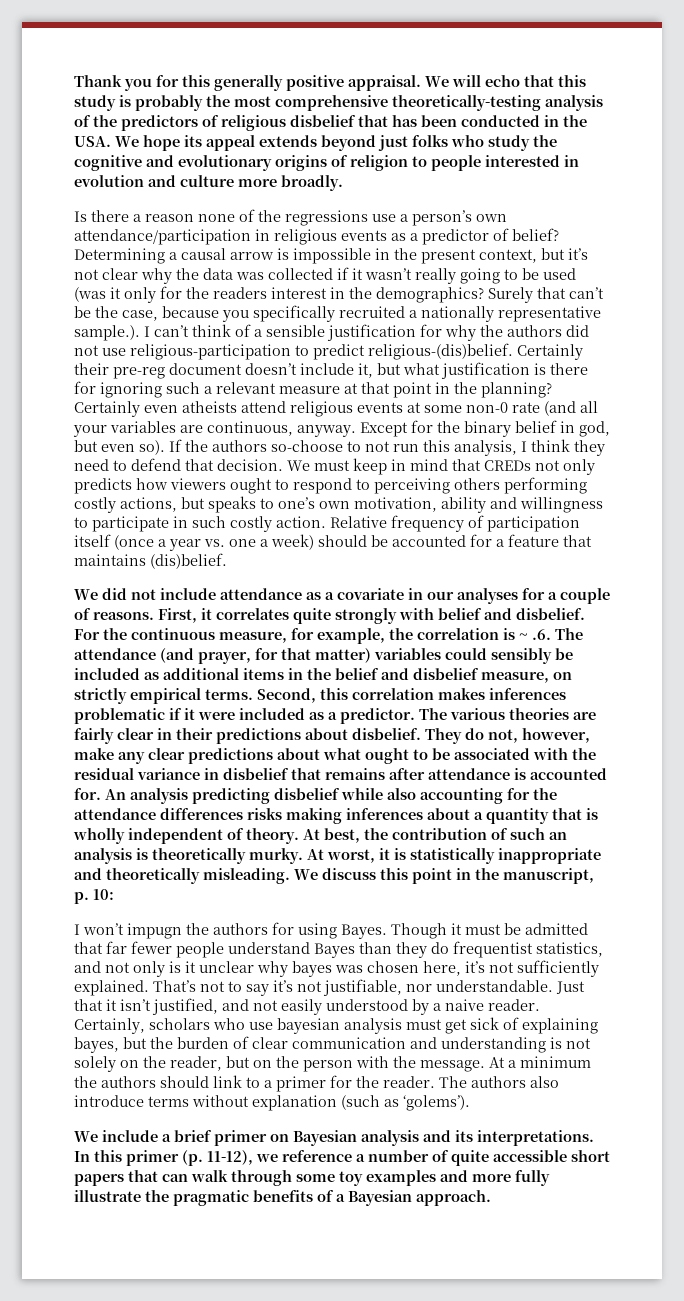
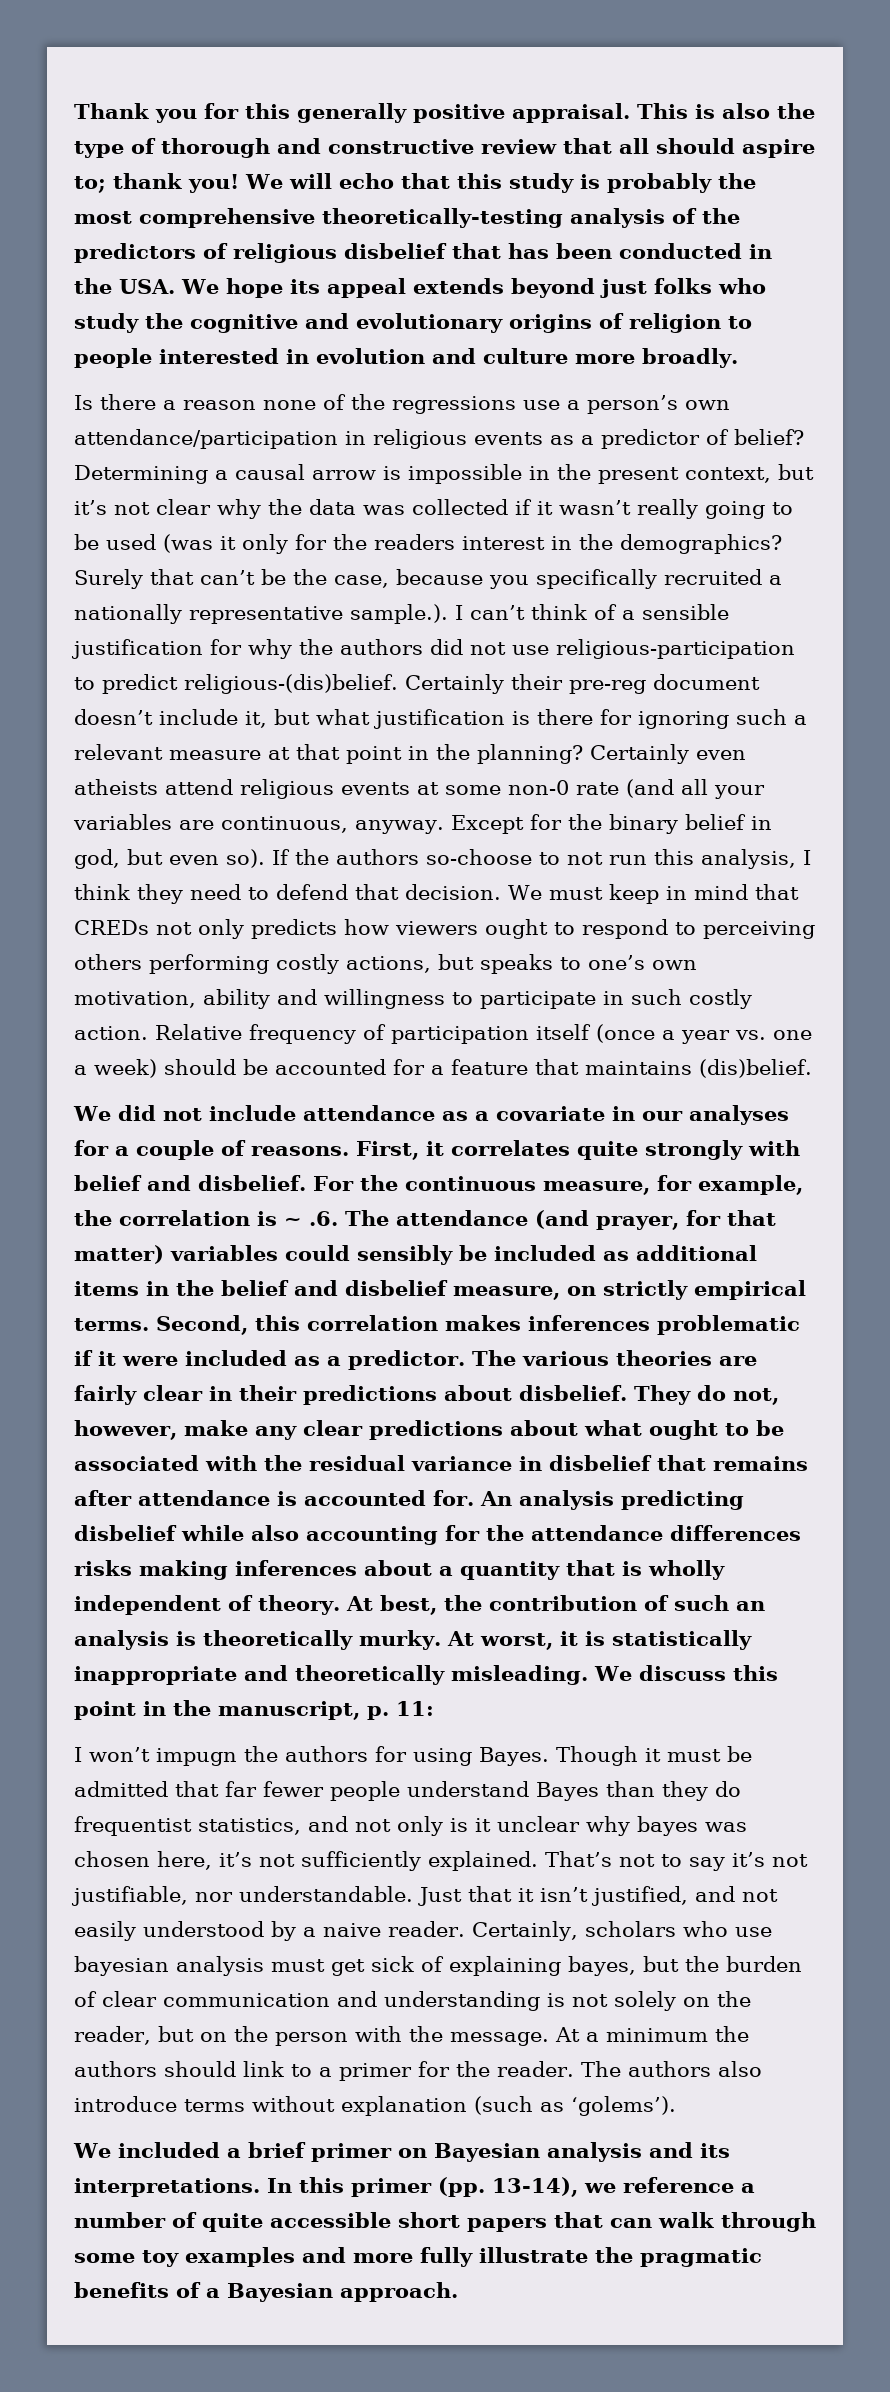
+ This is also the type of thorough and constructive review that all should aspire to; thank you!
- We discuss this point in the manuscript, p. 10:
+ We discuss this point in the manuscript, p. 11:
- We include a brief primer on Bayesian analysis and its interpretations.
+ We included a brief primer on Bayesian analysis and its interpretations.
- In this primer (p. 11-12), we reference a number of quite accessible short papers that can walk through some toy examples and more fully illustrate the pragmatic benefits of a Bayesian approach.
+ In this primer (pp. 13-14), we reference a number of quite accessible short papers that can walk through some toy examples and more fully illustrate the pragmatic benefits of a Bayesian approach.

